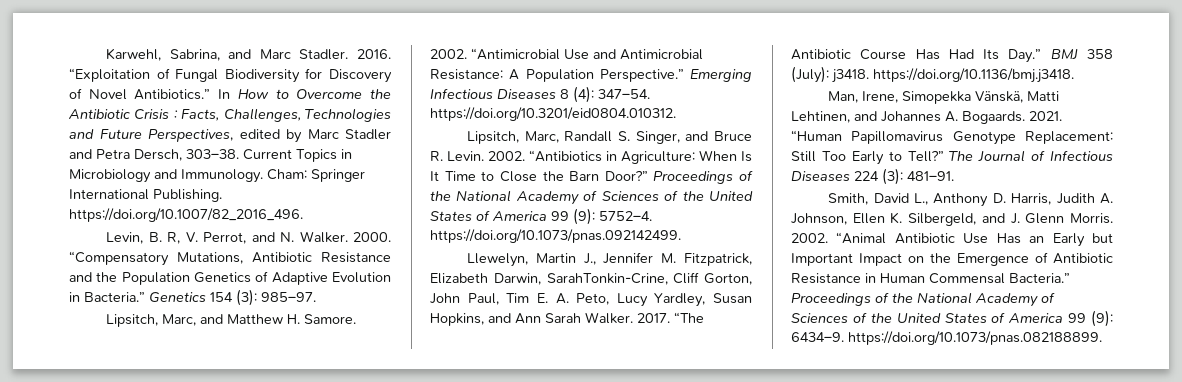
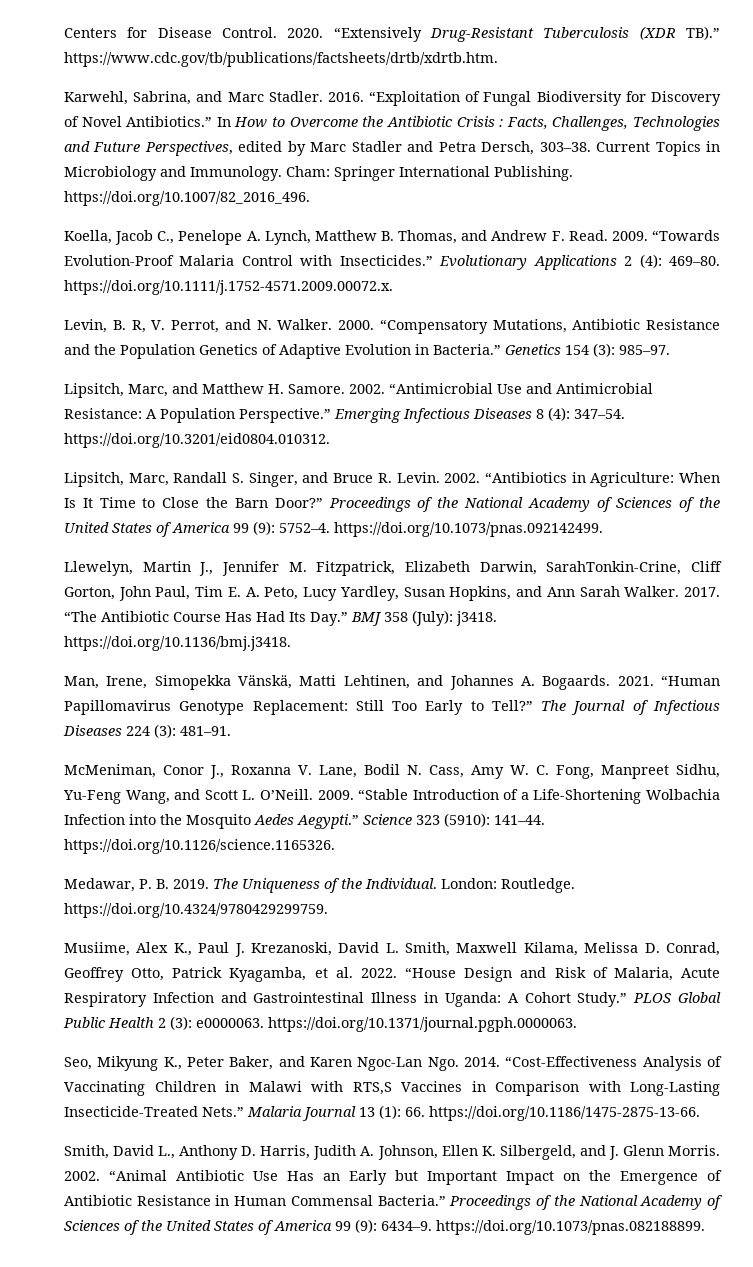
+ Centers for Disease Control. 2020. “Extensively Drug-Resistant Tuberculosis (XDR TB).” https://www.cdc.gov/tb/publications/factsheets/drtb/xdrtb.htm.
+ Koella, Jacob C., Penelope A. Lynch, Matthew B. Thomas, and Andrew F. Read. 2009. “Towards Evolution-Proof Malaria Control with Insecticides.” Evolutionary Applications 2 (4): 469–80. https://doi.org/10.1111/j.1752-4571.2009.00072.x.
+ McMeniman, Conor J., Roxanna V. Lane, Bodil N. Cass, Amy W. C. Fong, Manpreet Sidhu, Yu-Feng Wang, and Scott L. O’Neill. 2009. “Stable Introduction of a Life-Shortening Wolbachia Infection into the Mosquito Aedes Aegypti.” Science 323 (5910): 141–44. https://doi.org/10.1126/science.1165326.
+ Medawar, P. B. 2019. The Uniqueness of the Individual. London: Routledge. https://doi.org/10.4324/9780429299759.
+ Musiime, Alex K., Paul J. Krezanoski, David L. Smith, Maxwell Kilama, Melissa D. Conrad, Geoffrey Otto, Patrick Kyagamba, et al. 2022. “House Design and Risk of Malaria, Acute Respiratory Infection and Gastrointestinal Illness in Uganda: A Cohort Study.” PLOS Global Public Health 2 (3): e0000063. https://doi.org/10.1371/journal.pgph.0000063.
+ Seo, Mikyung K., Peter Baker, and Karen Ngoc-Lan Ngo. 2014. “Cost-Effectiveness Analysis of Vaccinating Children in Malawi with RTS,S Vaccines in Comparison with Long-Lasting Insecticide-Treated Nets.” Malaria Journal 13 (1): 66. https://doi.org/10.1186/1475-2875-13-66.

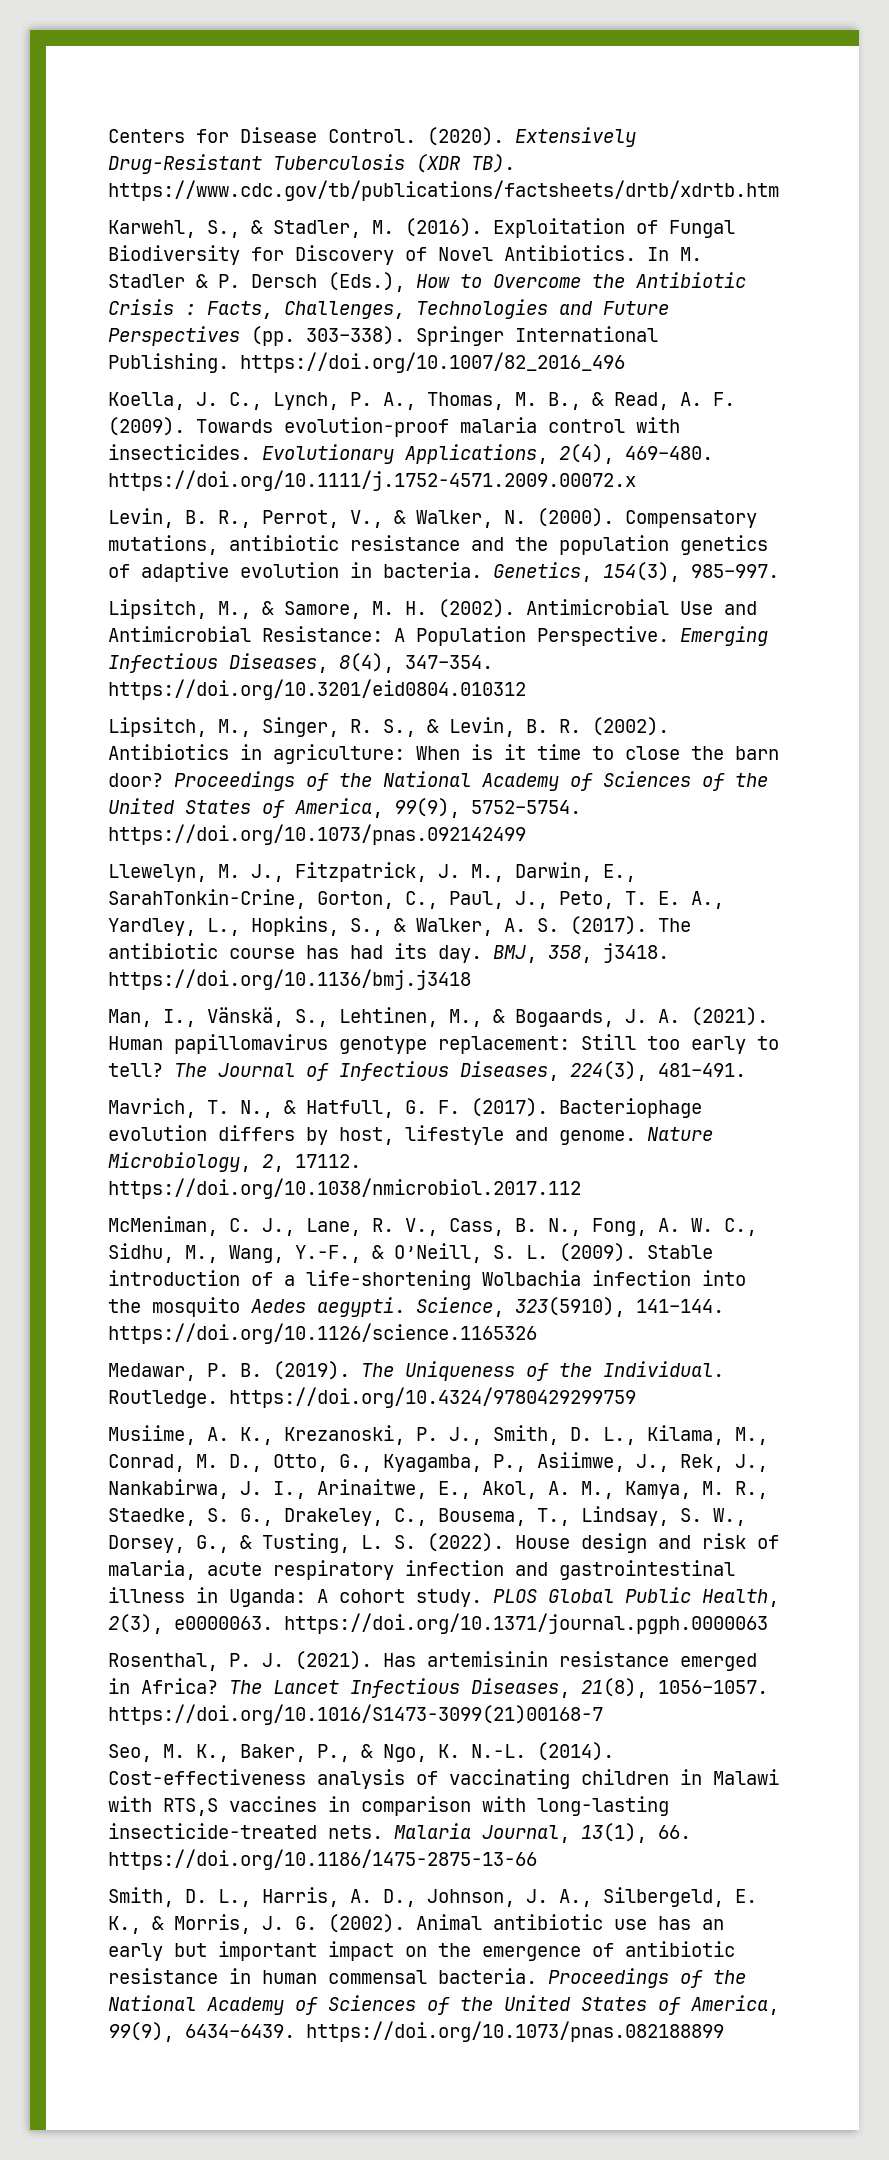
- 2020. “Extensively Drug-Resistant Tuberculosis (XDR TB).” https://www.cdc.gov/tb/publications/factsheets/drtb/xdrtb.htm.
+ (2020). Extensively Drug-Resistant Tuberculosis (XDR TB). https://www.cdc.gov/tb/publications/factsheets/drtb/xdrtb.htm
- Karwehl, Sabrina, and Marc Stadler. 2016. “Exploitation of Fungal Biodiversity for Discovery of Novel Antibiotics.” In How to Overcome the Antibiotic Crisis : Facts, Challenges, Technologies and Future Perspectives, edited by Marc Stadler and Petra Dersch, 303–38. Current Topics in Microbiology and Immunology. Cham: Springer International Publishing. https://doi.org/10.1007/82_2016_496.
+ Karwehl, S., & Stadler, M. (2016). Exploitation of Fungal Biodiversity for Discovery of Novel Antibiotics. In M. Stadler & P. Dersch (Eds.), How to Overcome the Antibiotic Crisis : Facts, Challenges, Technologies and Future Perspectives (pp. 303–338). Springer International Publishing. https://doi.org/10.1007/82_2016_496
- Koella, Jacob C., Penelope A. Lynch, Matthew B. Thomas, and Andrew F. Read. 2009. “Towards Evolution-Proof Malaria Control with Insecticides.” Evolutionary Applications 2 (4): 469–80. https://doi.org/10.1111/j.1752-4571.2009.00072.x.
- Levin, B. R, V. Perrot, and N. Walker. 2000. “Compensatory Mutations, Antibiotic Resistance and the Population Genetics of Adaptive Evolution in Bacteria.” Genetics 154 (3): 985–97.
- Lipsitch, Marc, and Matthew H. Samore. 2002. “Antimicrobial Use and Antimicrobial Resistance: A Population Perspective.”
+ Koella, J. C., Lynch, P. A., Thomas, M. B., & Read, A. F. (2009). Towards evolution-proof malaria control with insecticides. Evolutionary Applications, 2(4), 469–480. https://doi.org/10.1111/j.1752-4571.2009.00072.x
+ Levin, B. R., Perrot, V., & Walker, N. (2000). Compensatory mutations, antibiotic resistance and the population genetics of adaptive evolution in bacteria. Genetics, 154(3), 985–997.
+ Lipsitch, M., & Samore, M. H. (2002). Antimicrobial Use and Antimicrobial Resistance: A Population Perspective.
- Emerging Infectious Diseases 8 (4): 347–54. https://doi.org/10.3201/eid0804.010312.
- Lipsitch, Marc, Randall S. Singer, and Bruce R. Levin. 2002. “Antibiotics in Agriculture: When Is It Time to Close the Barn Door?”
+ Emerging Infectious Diseases, 8(4), 347–354. https://doi.org/10.3201/eid0804.010312
+ Lipsitch, M., Singer, R. S., & Levin, B. R. (2002). Antibiotics in agriculture: When is it time to close the barn door?
- Proceedings of the National Academy of Sciences of the United States of America 99 (9): 5752–4. https://doi.org/10.1073/pnas.092142499.
- Llewelyn, Martin J., Jennifer M. Fitzpatrick, Elizabeth Darwin, SarahTonkin-Crine, Cliff Gorton, John Paul, Tim E. A. Peto, Lucy Yardley, Susan Hopkins, and Ann Sarah Walker. 2017. “The Antibiotic Course Has Had Its Day.” BMJ 358 (July): j3418. https://doi.org/10.1136/bmj.j3418.
- Man, Irene, Simopekka Vänskä, Matti Lehtinen, and Johannes A. Bogaards. 2021. “Human Papillomavirus Genotype Replacement: Still Too Early to Tell?” The Journal of Infectious Diseases 224 (3): 481–91.
- McMeniman, Conor J., Roxanna V. Lane, Bodil N. Cass, Amy W. C. Fong, Manpreet Sidhu, Yu-Feng Wang, and Scott L. O’Neill. 2009. “Stable Introduction of a Life-Shortening Wolbachia Infection into the Mosquito Aedes Aegypti.” Science 323 (5910): 141–44. https://doi.org/10.1126/science.1165326.
+ Proceedings of the National Academy of Sciences of the United States of America, 99(9), 5752–5754. https://doi.org/10.1073/pnas.092142499
+ Llewelyn, M. J., Fitzpatrick, J. M., Darwin, E., SarahTonkin-Crine, Gorton, C., Paul, J., Peto, T. E. A., Yardley, L., Hopkins, S., & Walker, A. S. (2017). The antibiotic course has had its day. BMJ, 358, j3418. https://doi.org/10.1136/bmj.j3418
+ Man, I., Vänskä, S., Lehtinen, M., & Bogaards, J. A. (2021). Human papillomavirus genotype replacement: Still too early to tell? The Journal of Infectious Diseases, 224(3), 481–491.
+ Mavrich, T. N., & Hatfull, G. F. (2017). Bacteriophage evolution differs by host, lifestyle and genome. Nature Microbiology, 2, 17112. https://doi.org/10.1038/nmicrobiol.2017.112
+ McMeniman, C. J., Lane, R. V., Cass, B. N., Fong, A. W. C., Sidhu, M., Wang, Y.-F., & O’Neill, S. L. (2009). Stable introduction of a life-shortening Wolbachia infection into the mosquito Aedes aegypti. Science, 323(5910), 141–144. https://doi.org/10.1126/science.1165326
- Medawar, P. B. 2019.
+ Medawar, P. B. (2019).
- London: Routledge. https://doi.org/10.4324/9780429299759.
- Musiime, Alex K., Paul J. Krezanoski, David L. Smith, Maxwell Kilama, Melissa D. Conrad, Geoffrey Otto, Patrick Kyagamba, et al. 2022. “House Design and Risk of Malaria, Acute Respiratory Infection and Gastrointestinal Illness in Uganda: A Cohort Study.”
+ Routledge. https://doi.org/10.4324/9780429299759
+ Musiime, A. K., Krezanoski, P. J., Smith, D. L., Kilama, M., Conrad, M. D., Otto, G., Kyagamba, P., Asiimwe, J., Rek, J., Nankabirwa, J. I., Arinaitwe, E., Akol, A. M., Kamya, M. R., Staedke, S. G., Drakeley, C., Bousema, T., Lindsay, S. W., Dorsey, G., & Tusting, L. S. (2022). House design and risk of malaria, acute respiratory infection and gastrointestinal illness in Uganda: A cohort study.
- PLOS Global Public Health 2 (3): e0000063. https://doi.org/10.1371/journal.pgph.0000063.
- Seo, Mikyung K., Peter Baker, and Karen Ngoc-Lan Ngo. 2014. “Cost-Effectiveness Analysis of Vaccinating Children in Malawi with RTS,S Vaccines in Comparison with Long-Lasting Insecticide-Treated Nets.” Malaria Journal 13 (1): 66. https://doi.org/10.1186/1475-2875-13-66.
- Smith, David L., Anthony D. Harris, Judith A. Johnson, Ellen K. Silbergeld, and J. Glenn Morris. 2002. “Animal Antibiotic Use Has an Early but Important Impact on the Emergence of Antibiotic Resistance in Human Commensal Bacteria.”
+ PLOS Global Public Health, 2(3), e0000063. https://doi.org/10.1371/journal.pgph.0000063
+ Rosenthal, P. J. (2021). Has artemisinin resistance emerged in Africa? The Lancet Infectious Diseases, 21(8), 1056–1057. https://doi.org/10.1016/S1473-3099(21)00168-7
+ Seo, M. K., Baker, P., & Ngo, K. N.-L. (2014). Cost-effectiveness analysis of vaccinating children in Malawi with RTS,S vaccines in comparison with long-lasting insecticide-treated nets. Malaria Journal, 13(1), 66. https://doi.org/10.1186/1475-2875-13-66
+ Smith, D. L., Harris, A. D., Johnson, J. A., Silbergeld, E. K., & Morris, J. G. (2002). Animal antibiotic use has an early but important impact on the emergence of antibiotic resistance in human commensal bacteria.
- Proceedings of the National Academy of Sciences of the United States of America 99 (9): 6434–9. https://doi.org/10.1073/pnas.082188899.
+ Proceedings of the National Academy of Sciences of the United States of America, 99(9), 6434–6439. https://doi.org/10.1073/pnas.082188899

